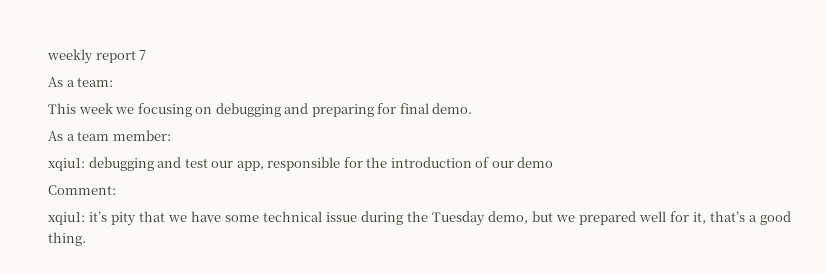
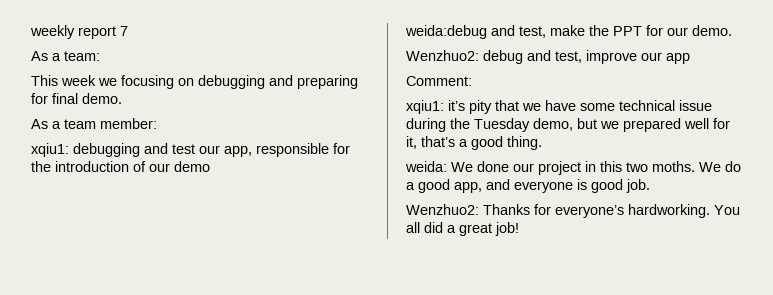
+ weida:debug and test, make the PPT for our demo.
+ Wenzhuo2: debug and test, improve our app
+ weida: We done our project in this two moths. We do a good app, and everyone is good job.
+ Wenzhuo2: Thanks for everyone’s hardworking. You all did a great job!

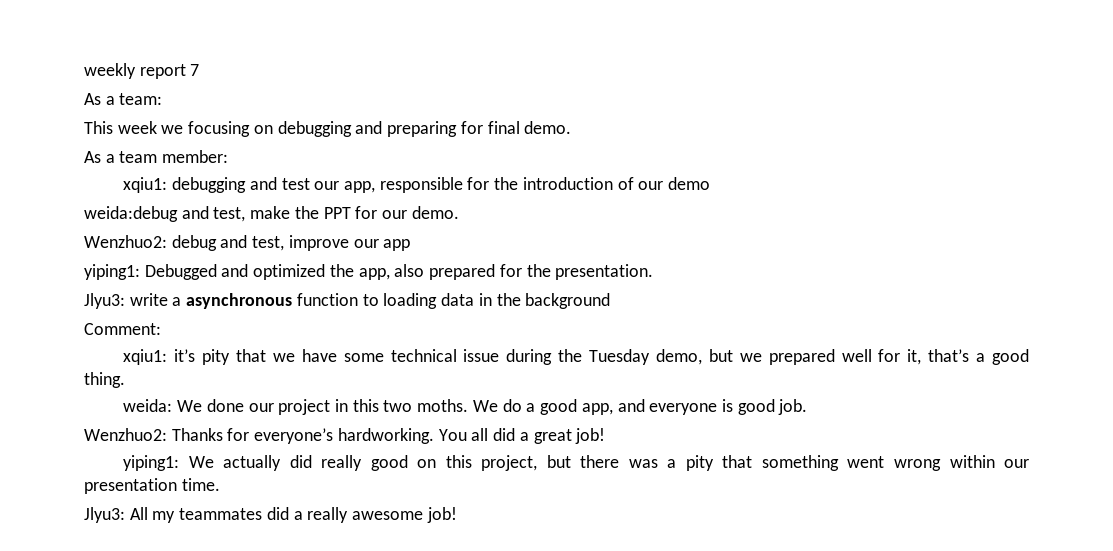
+ yiping1: Debugged and optimized the app, also prepared for the presentation.
+ Jlyu3: write a asynchronous function to loading data in the background
+ yiping1: We actually did really good on this project, but there was a pity that something went wrong within our presentation time.
+ Jlyu3: All my teammates did a really awesome job!

